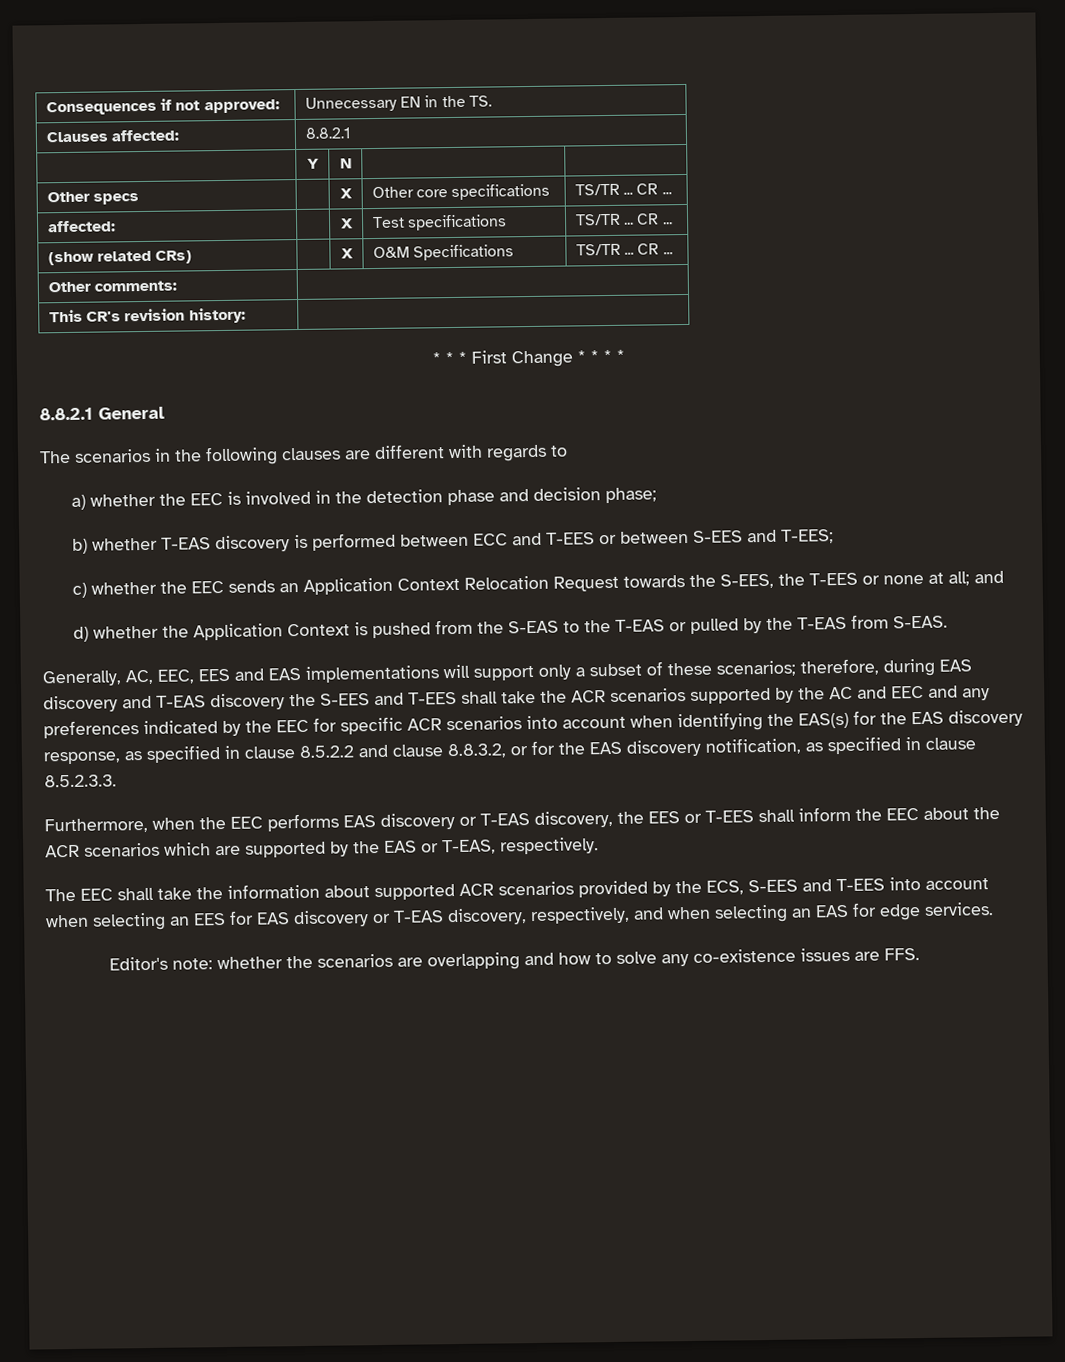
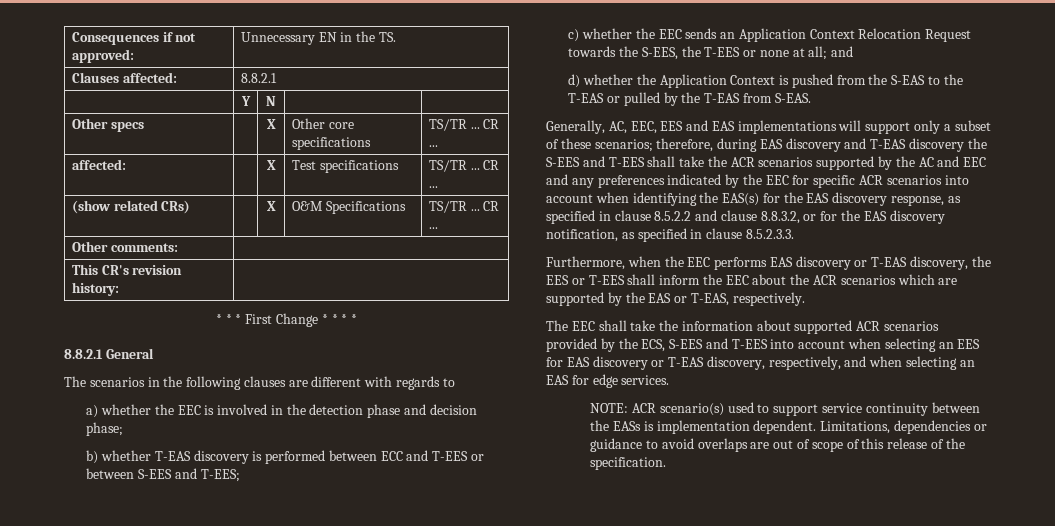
- Editor's note: whether the scenarios are overlapping and how to solve any co-existence issues are FFS.
+ NOTE: ACR scenario(s) used to support service continuity between the EASs is implementation dependent. Limitations, dependencies or guidance to avoid overlaps are out of scope of this release of the specification.

